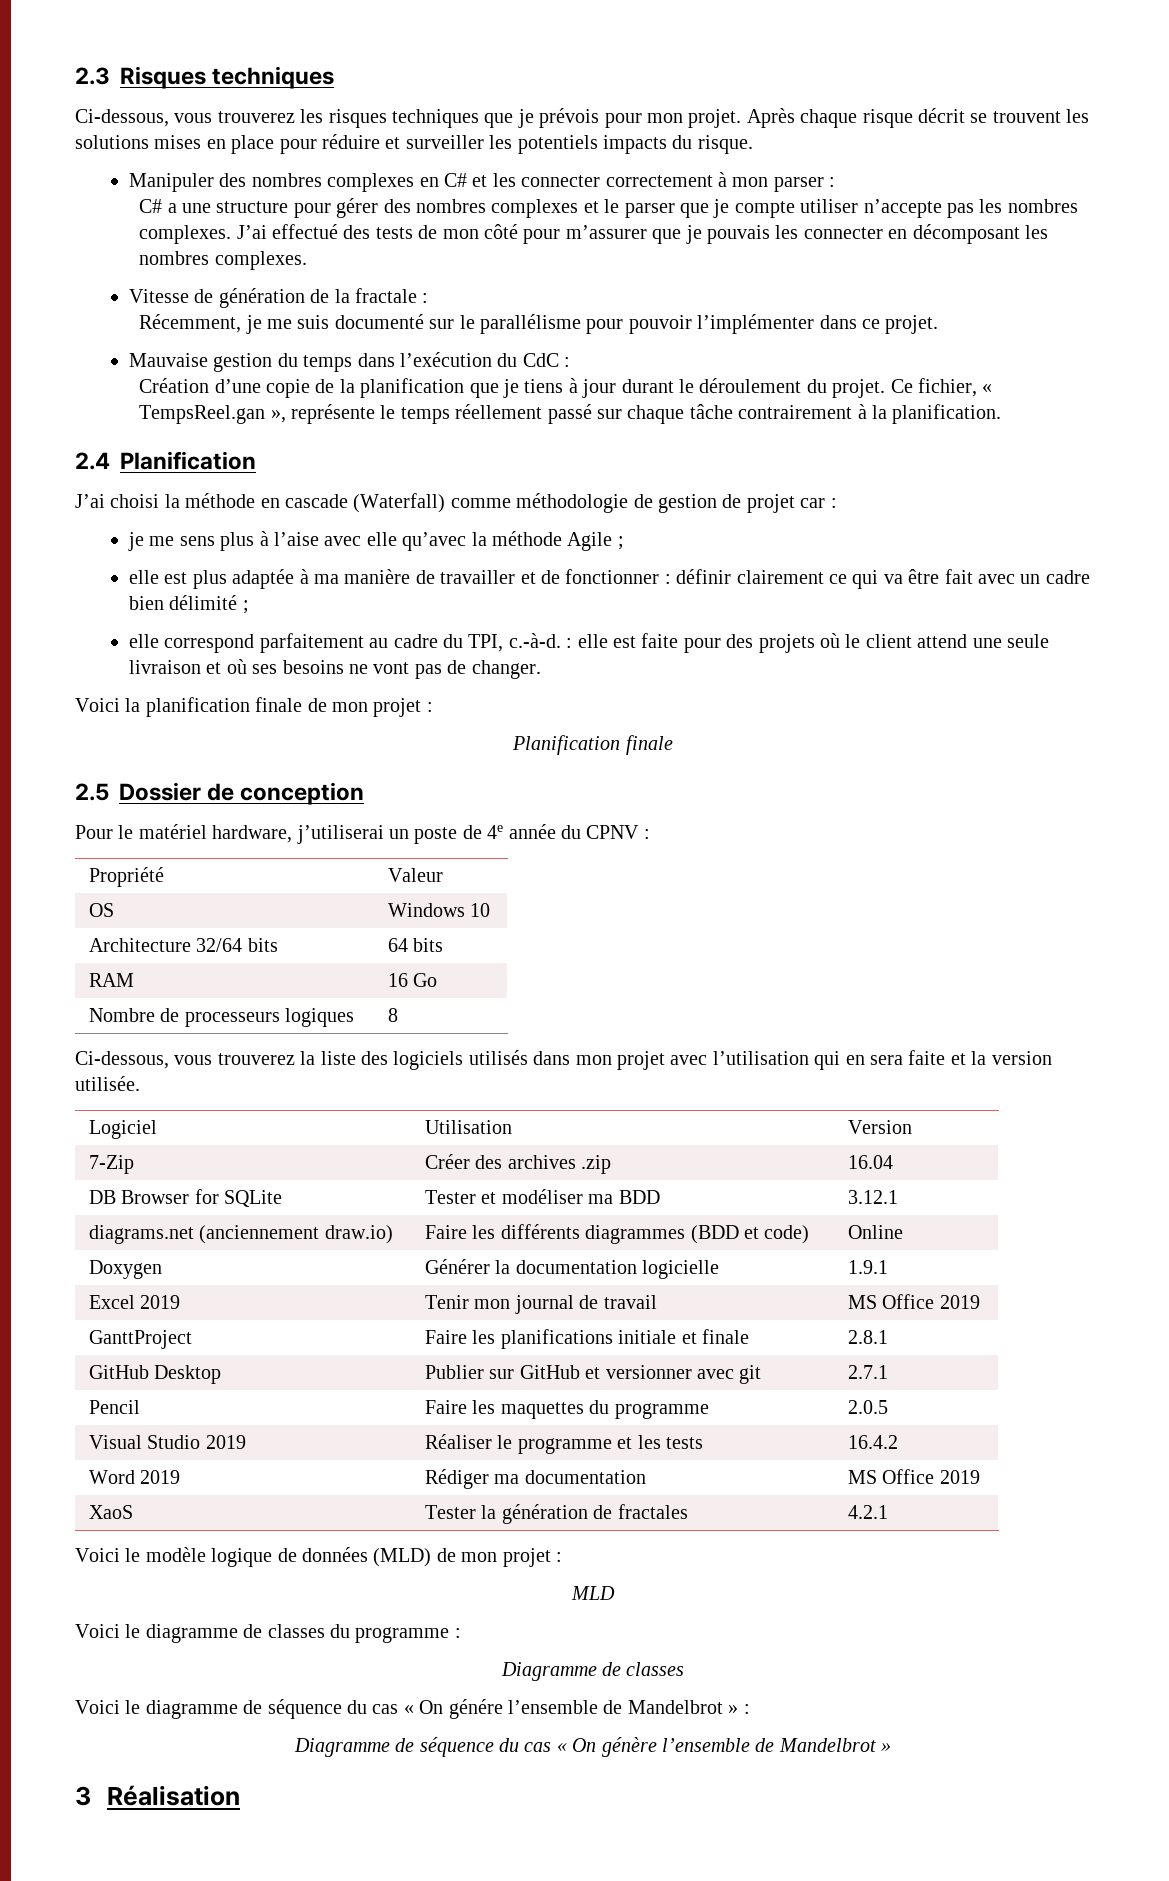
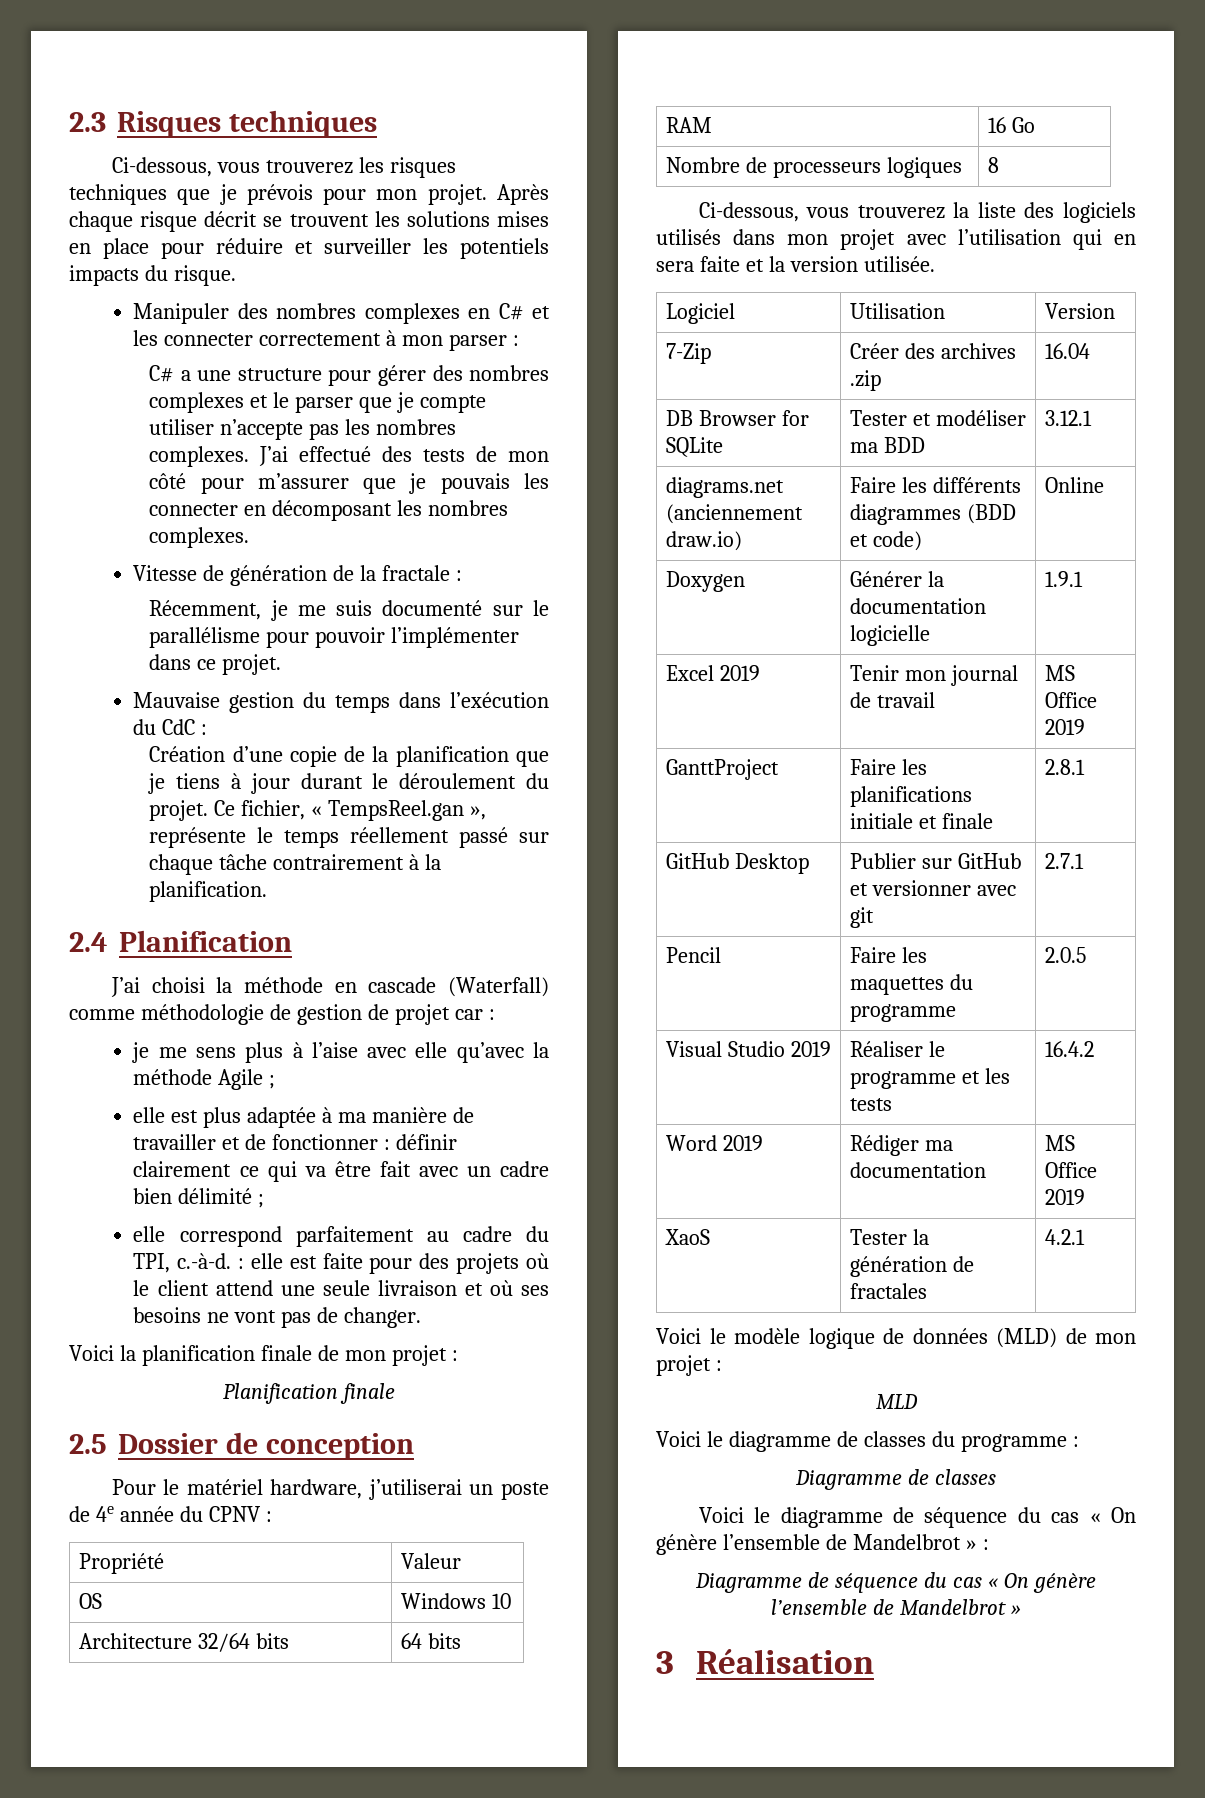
- Voici le diagramme de séquence du cas « On génére l’ensemble de Mandelbrot » :
+ Voici le diagramme de séquence du cas « On génère l’ensemble de Mandelbrot » :

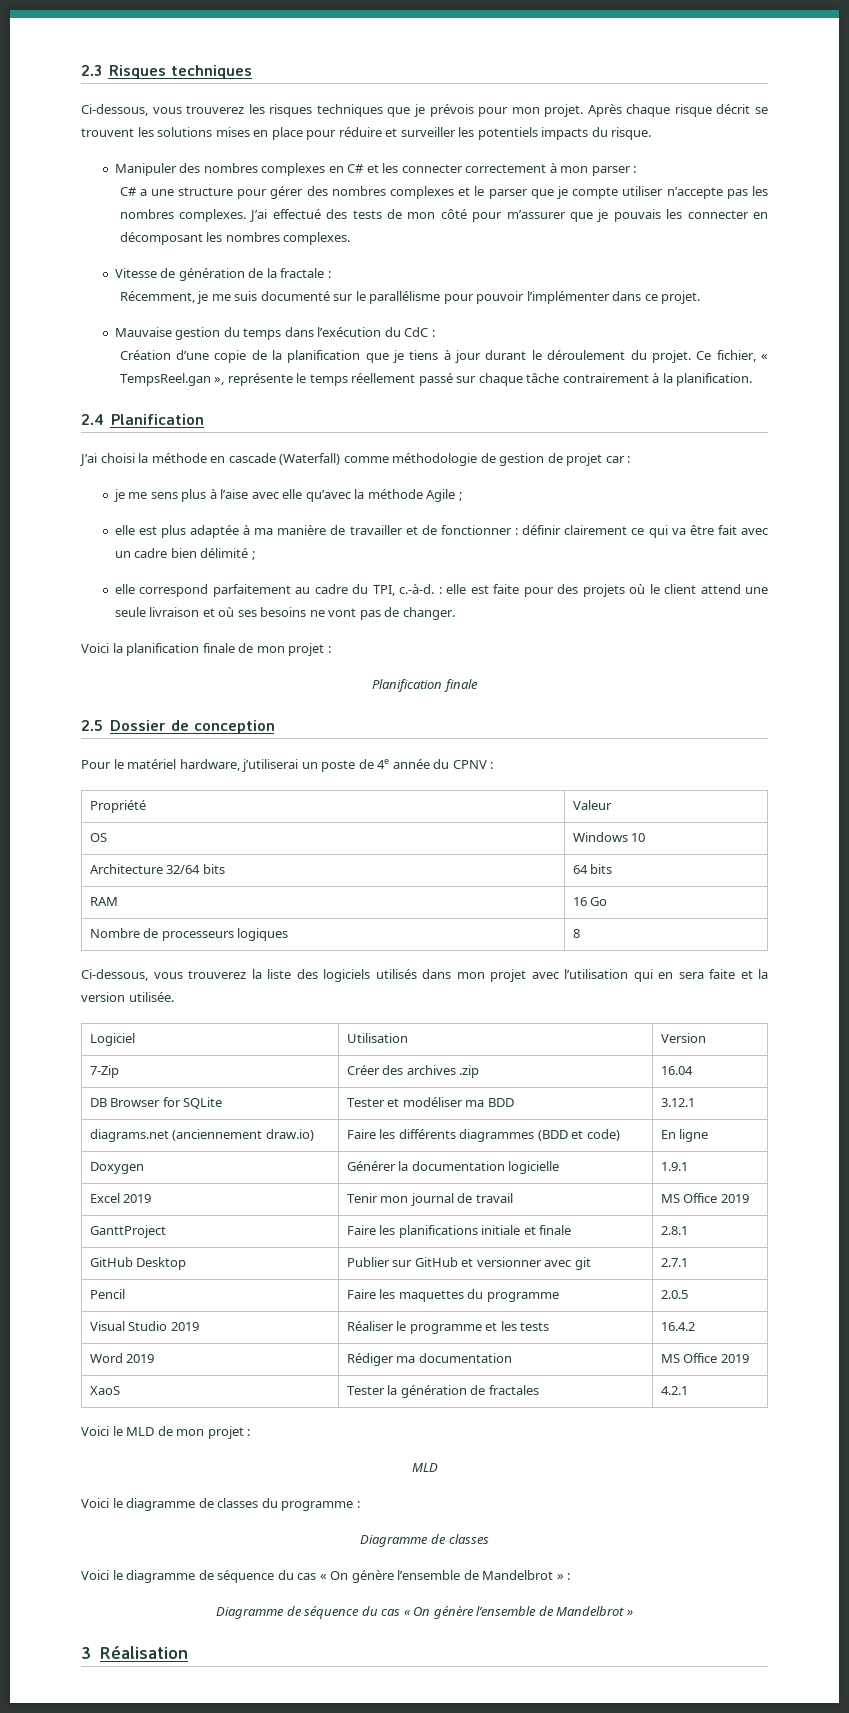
- diagrams.net (anciennement draw.io) | Faire les différents diagrammes (BDD et code) | Online
+ diagrams.net (anciennement draw.io) | Faire les différents diagrammes (BDD et code) | En ligne
- Voici le modèle logique de données (MLD) de mon projet :
+ Voici le MLD de mon projet :

